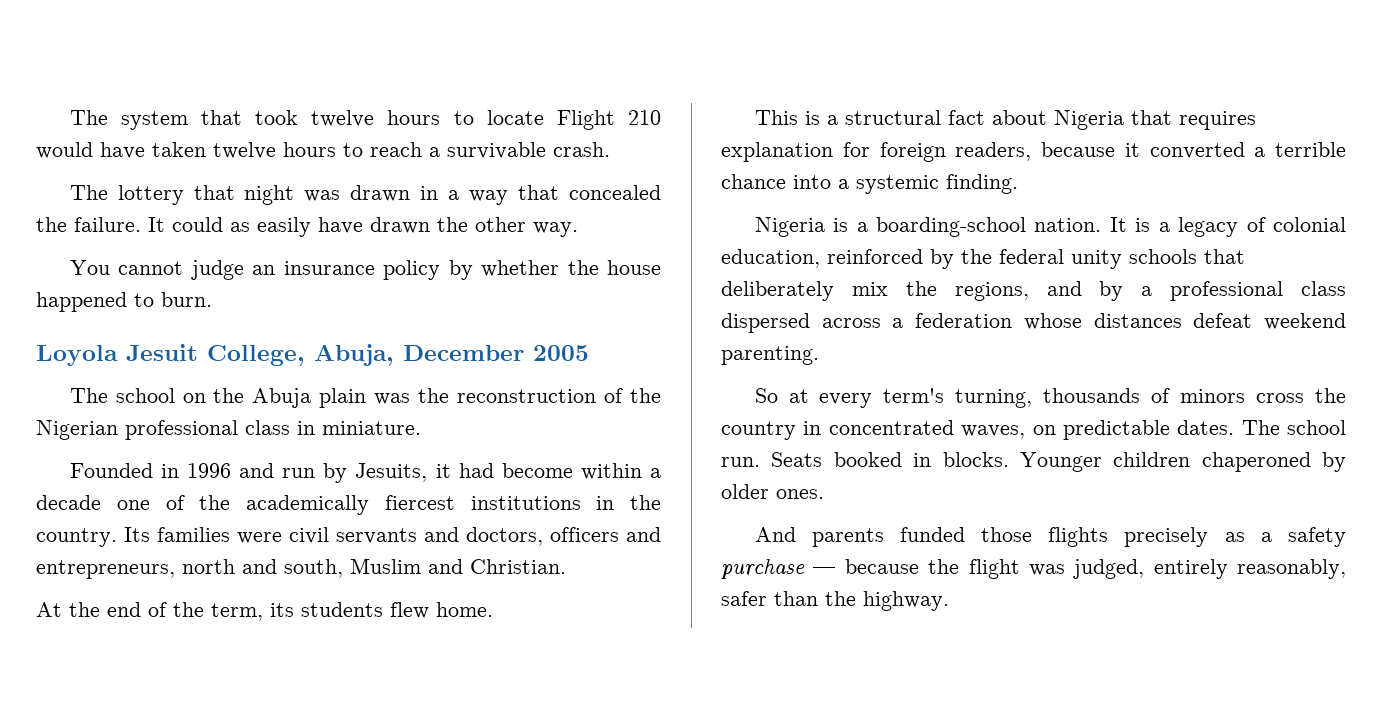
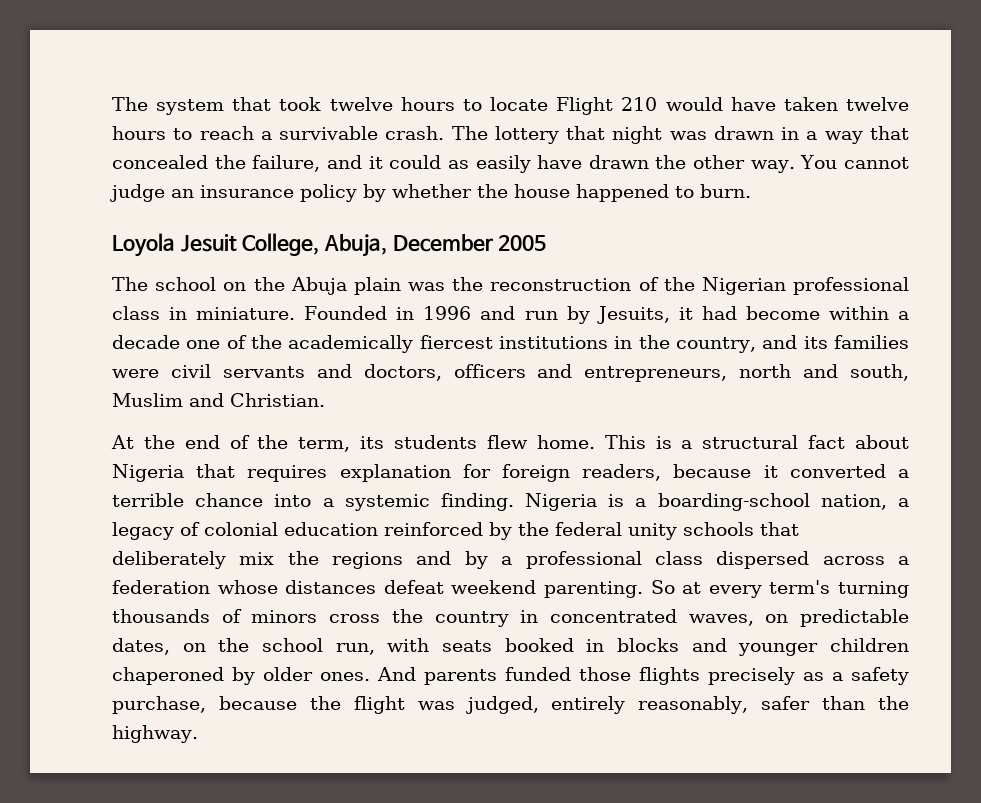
- The system that took twelve hours to locate Flight 210 would have taken twelve hours to reach a survivable crash.
- The lottery that night was drawn in a way that concealed the failure. It could as easily have drawn the other way.
- You cannot judge an insurance policy by whether the house happened to burn.
+ The system that took twelve hours to locate Flight 210 would have taken twelve hours to reach a survivable crash. The lottery that night was drawn in a way that concealed the failure, and it could as easily have drawn the other way. You cannot judge an insurance policy by whether the house happened to burn.
- The school on the Abuja plain was the reconstruction of the Nigerian professional class in miniature.
- Founded in 1996 and run by Jesuits, it had become within a decade one of the academically fiercest institutions in the country. Its families were civil servants and doctors, officers and entrepreneurs, north and south, Muslim and Christian.
+ The school on the Abuja plain was the reconstruction of the Nigerian professional class in miniature. Founded in 1996 and run by Jesuits, it had become within a decade one of the academically fiercest institutions in the country, and its families were civil servants and doctors, officers and entrepreneurs, north and south, Muslim and Christian.
- At the end of the term, its students flew home.
- This is a structural fact about Nigeria that requires explanation for foreign readers, because it converted a terrible chance into a systemic finding.
- Nigeria is a boarding-school nation. It is a legacy of colonial education, reinforced by the federal unity schools that deliberately mix the regions, and by a professional class dispersed across a federation whose distances defeat weekend parenting.
- So at every term's turning, thousands of minors cross the country in concentrated waves, on predictable dates. The school run. Seats booked in blocks. Younger children chaperoned by older ones.
- And parents funded those flights precisely as a safety purchase — because the flight was judged, entirely reasonably, safer than the highway.
+ At the end of the term, its students flew home. This is a structural fact about Nigeria that requires explanation for foreign readers, because it converted a terrible chance into a systemic finding. Nigeria is a boarding-school nation, a legacy of colonial education reinforced by the federal unity schools that deliberately mix the regions and by a professional class dispersed across a federation whose distances defeat weekend parenting. So at every term's turning thousands of minors cross the country in concentrated waves, on predictable dates, on the school run, with seats booked in blocks and younger children chaperoned by older ones. And parents funded those flights precisely as a safety purchase, because the flight was judged, entirely reasonably, safer than the highway.

